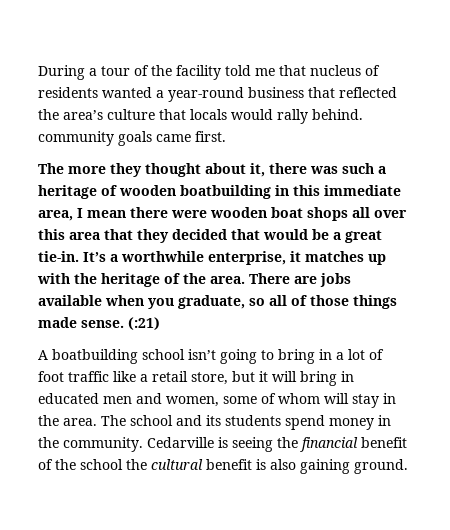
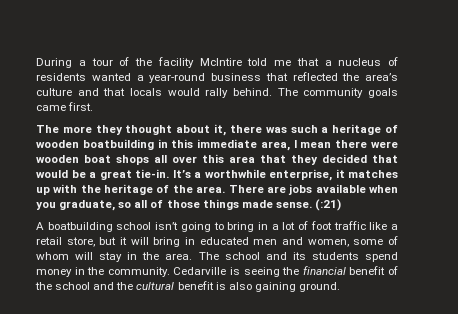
- During a tour of the facility told me that nucleus of residents wanted a year-round business that reflected the area’s culture that locals would rally behind. community goals came first.
+ During a tour of the facility McIntire told me that a nucleus of residents wanted a year-round business that reflected the area’s culture and that locals would rally behind. The community goals came first.
- Cedarville is seeing the financial benefit of the school the cultural benefit is also gaining ground.
+ Cedarville is seeing the financial benefit of the school and the cultural benefit is also gaining ground.

